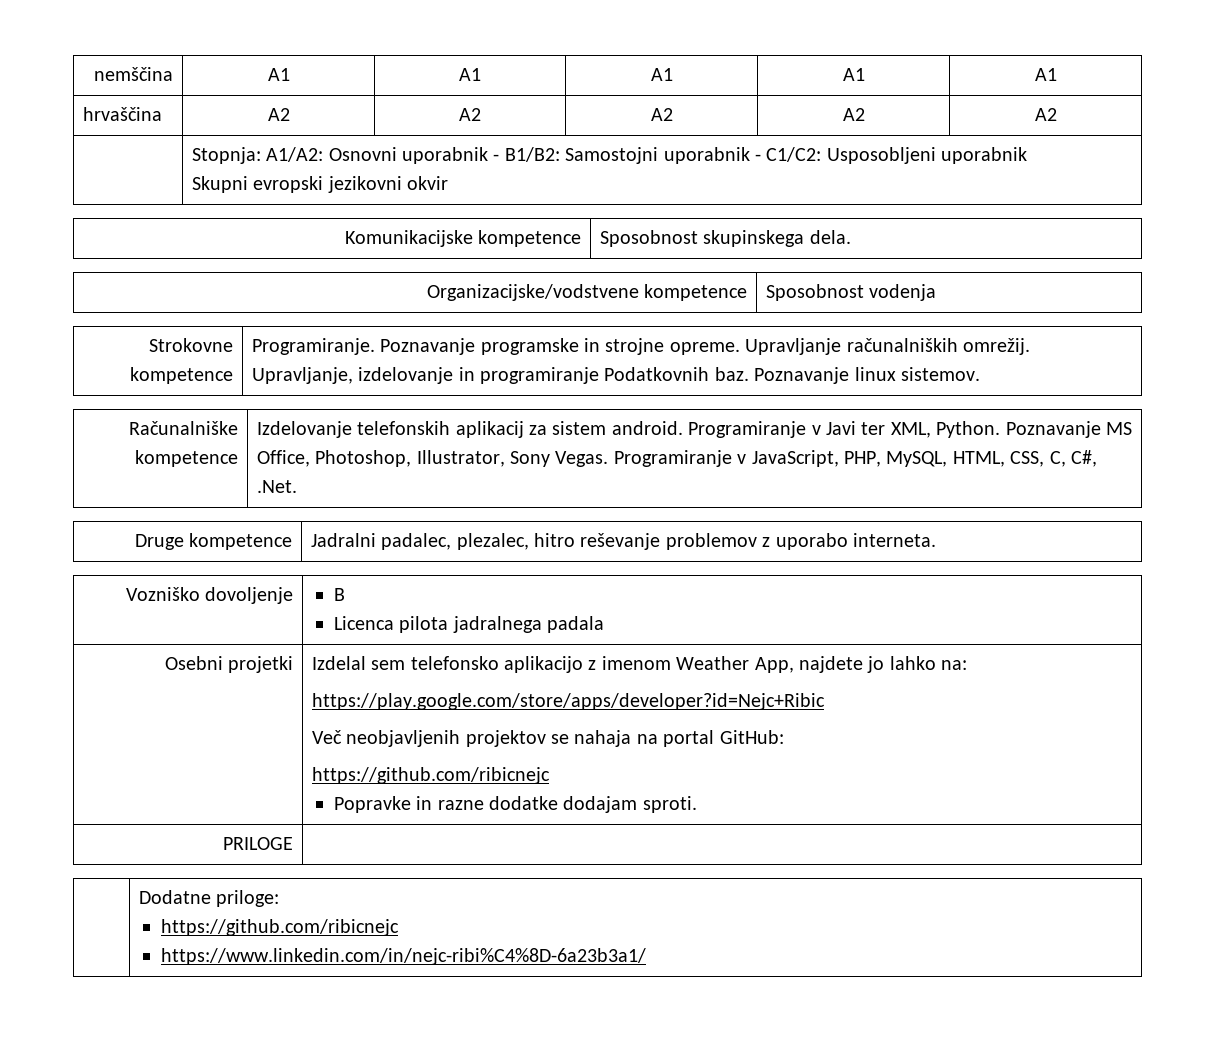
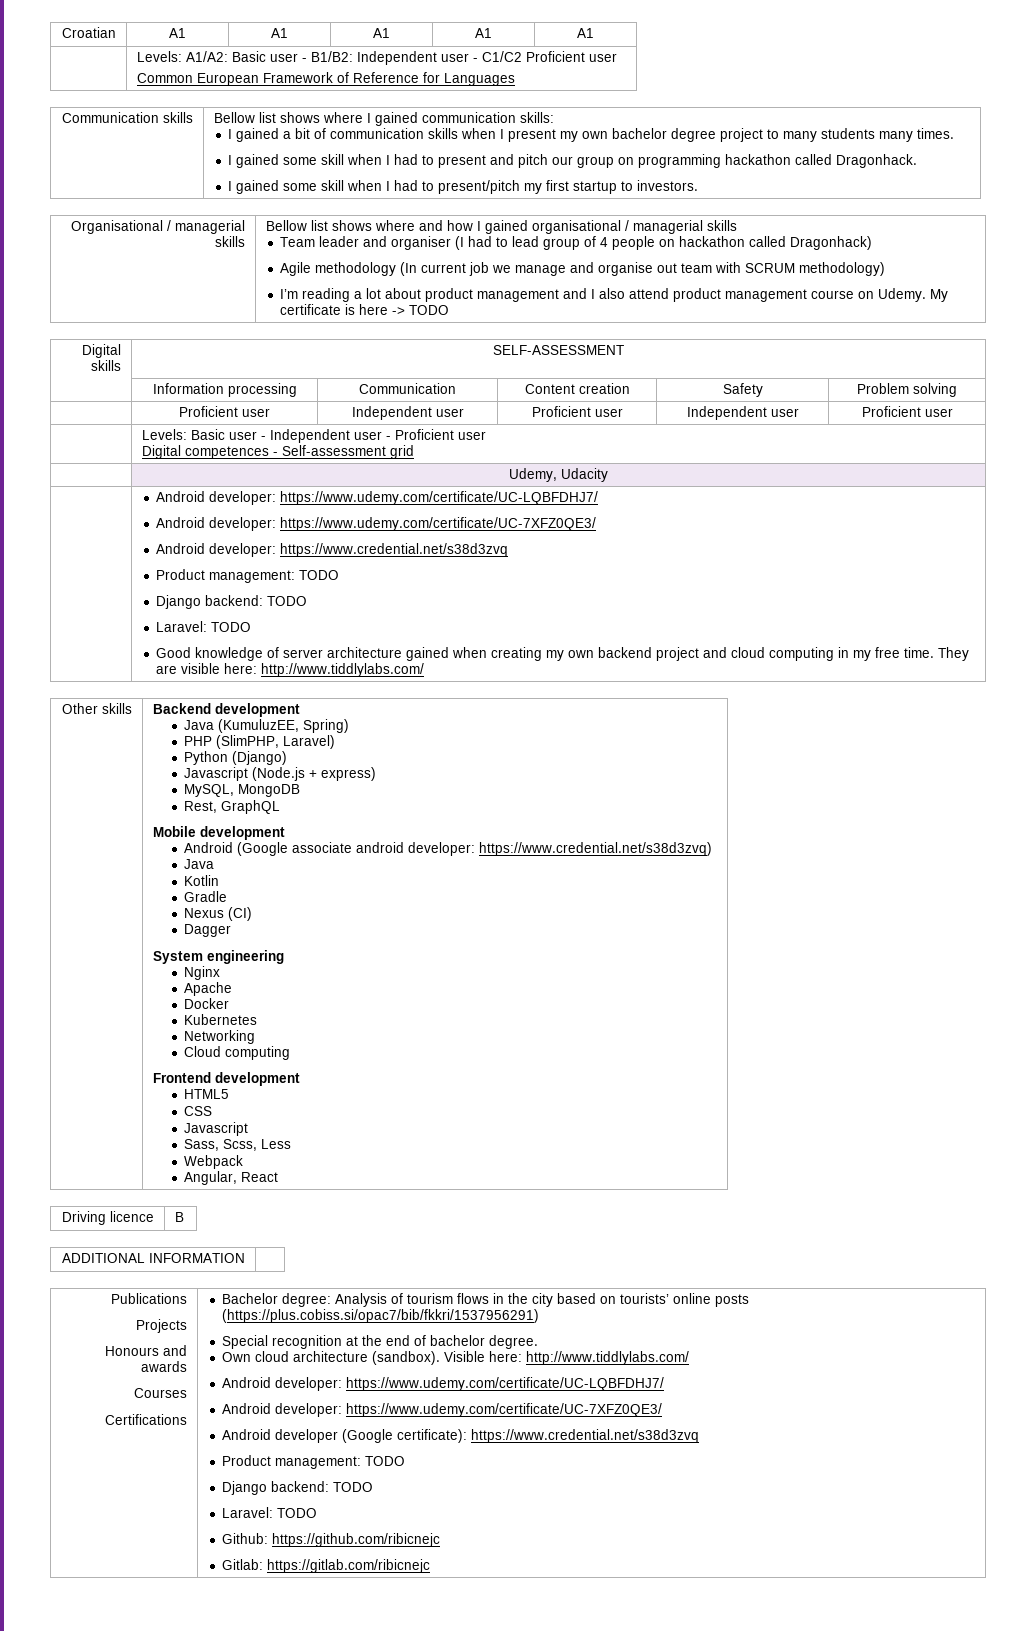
- nemščina | A1 | A1 | A1 | A1 | A1
+ Croatian | A1 | A1 | A1 | A1 | A1
- hrvaščina | A2 | A2 | A2 | A2 | A2
- | Stopnja: A1/A2: Osnovni uporabnik - B1/B2: Samostojni uporabnik - C1/C2: Usposobljeni uporabnik
- Skupni evropski jezikovni okvir
- Komunikacijske kompetence | Sposobnost skupinskega dela.
- Organizacijske/vodstvene kompetence | Sposobnost vodenja
- Strokovne kompetence | Programiranje. Poznavanje programske in strojne opreme. Upravljanje računalniških omrežij. Upravljanje, izdelovanje in programiranje Podatkovnih baz. Poznavanje linux sistemov.
- Računalniške kompetence | Izdelovanje telefonskih aplikacij za sistem android. Programiranje v Javi ter XML, Python. Poznavanje MS Office, Photoshop, Illustrator, Sony Vegas. Programiranje v JavaScript, PHP, MySQL, HTML, CSS, C, C#, .Net.
- Druge kompetence | Jadralni padalec, plezalec, hitro reševanje problemov z uporabo interneta.
- Vozniško dovoljenje | B
- Licenca pilota jadralnega padala
- Osebni projetki | Izdelal sem telefonsko aplikacijo z imenom Weather App, najdete jo lahko na:
- https://play.google.com/store/apps/developer?id=Nejc+Ribic
- Več neobjavljenih projektov se nahaja na portal GitHub:
- https://github.com/ribicnejc
- Popravke in razne dodatke dodajam sproti.
- PRILOGE |
- | Dodatne priloge:
- https://github.com/ribicnejc
- https://www.linkedin.com/in/nejc-ribi%C4%8D-6a23b3a1/
+ | Levels: A1/A2: Basic user - B1/B2: Independent user - C1/C2 Proficient user
+ Common European Framework of Reference for Languages
+ Communication skills | Bellow list shows where I gained communication skills:
+ I gained a bit of communication skills when I present my own bachelor degree project to many students many times.
+ I gained some skill when I had to present and pitch our group on programming hackathon called Dragonhack.
+ I gained some skill when I had to present/pitch my first startup to investors.
+ Organisational / managerial skills | Bellow list shows where and how I gained organisational / managerial skills
+ Team leader and organiser (I had to lead group of 4 people on hackathon called Dragonhack)
+ Agile methodology (In current job we manage and organise out team with SCRUM methodology)
+ I’m reading a lot about product management and I also attend product management course on Udemy. My certificate is here -> TODO
+ Digital skills | SELF-ASSESSMENT
+ | Information processing | Communication | Content creation | Safety | Problem solving
+ | Proficient user | Independent user | Proficient user | Independent user | Proficient user
+ | Levels: Basic user - Independent user - Proficient user
+ Digital competences - Self-assessment grid
+ | Udemy, Udacity
+ | Android developer: https://www.udemy.com/certificate/UC-LQBFDHJ7/
+ Android developer: https://www.udemy.com/certificate/UC-7XFZ0QE3/
+ Android developer: https://www.credential.net/s38d3zvq
+ Product management: TODO
+ Django backend: TODO
+ Laravel: TODO
+ Good knowledge of server architecture gained when creating my own backend project and cloud computing in my free time. They are visible here: http://www.tiddlylabs.com/
+ Other skills | Backend development
+ Java (KumuluzEE, Spring)
+ PHP (SlimPHP, Laravel)
+ Python (Django)
+ Javascript (Node.js + express)
+ MySQL, MongoDB
+ Rest, GraphQL
+ Mobile development
+ Android (Google associate android developer: https://www.credential.net/s38d3zvq)
+ Java
+ Kotlin
+ Gradle
+ Nexus (CI)
+ Dagger
+ System engineering
+ Nginx
+ Apache
+ Docker
+ Kubernetes
+ Networking
+ Cloud computing
+ Frontend development
+ HTML5
+ CSS
+ Javascript
+ Sass, Scss, Less
+ Webpack
+ Angular, React
+ Driving licence | B
+ ADDITIONAL INFORMATION |
+ Publications
+ Projects
+ Honours and awards
+ Courses
+ Certifications | Bachelor degree: Analysis of tourism flows in the city based on tourists’ online posts (https://plus.cobiss.si/opac7/bib/fkkri/1537956291)
+ Special recognition at the end of bachelor degree.
+ Own cloud architecture (sandbox). Visible here: http://www.tiddlylabs.com/
+ Android developer: https://www.udemy.com/certificate/UC-LQBFDHJ7/
+ Android developer: https://www.udemy.com/certificate/UC-7XFZ0QE3/
+ Android developer (Google certificate): https://www.credential.net/s38d3zvq
+ Product management: TODO
+ Django backend: TODO
+ Laravel: TODO
+ Github: https://github.com/ribicnejc
+ Gitlab: https://gitlab.com/ribicnejc

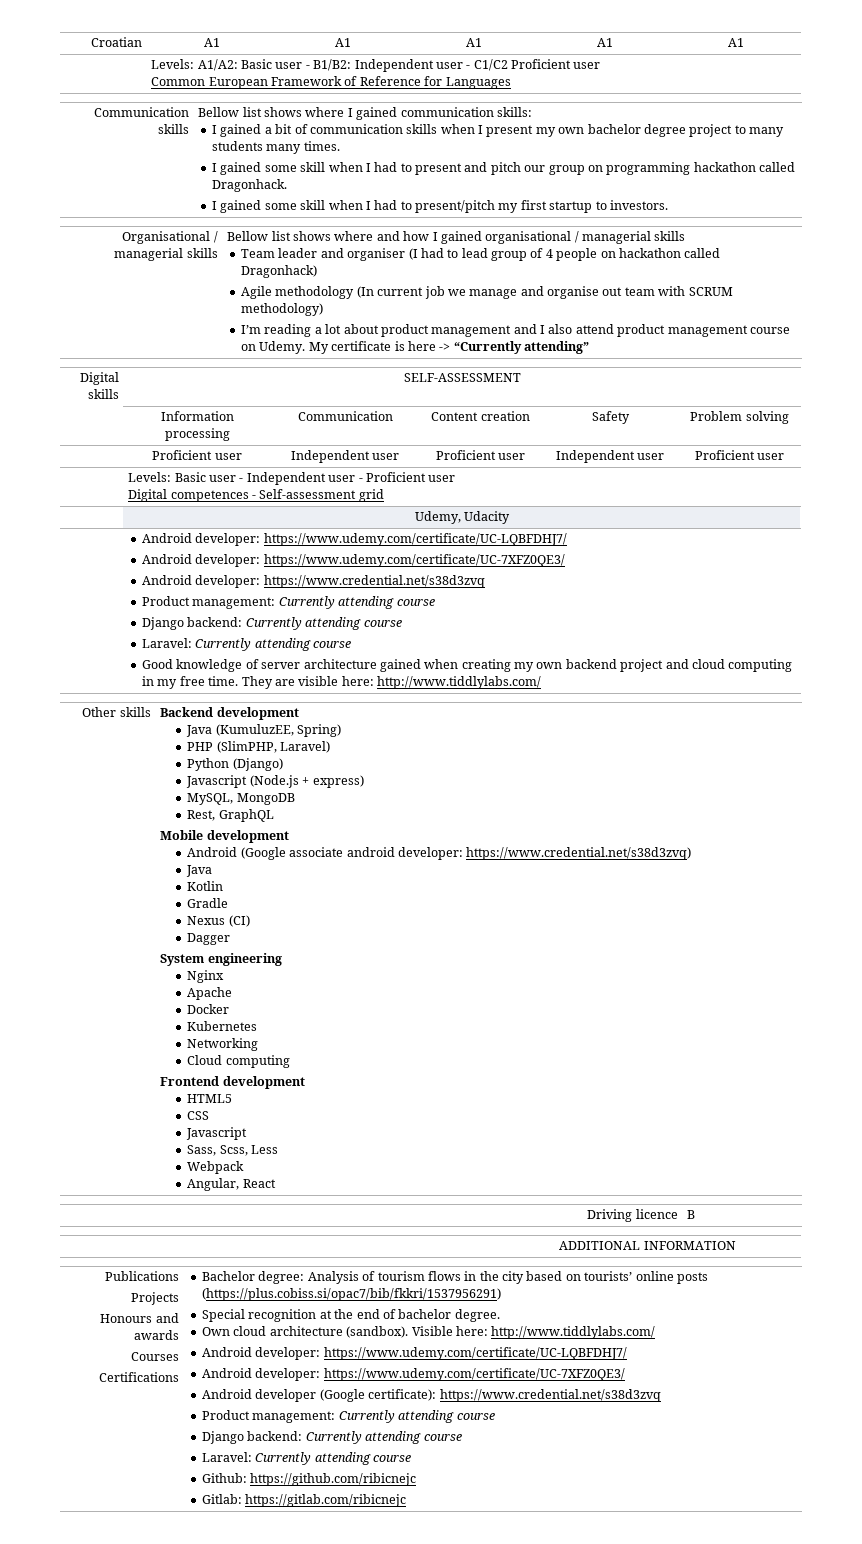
- My certificate is here -> TODO
+ My certificate is here -> “Currently attending”
  Android developer: https://www.credential.net/s38d3zvq
- Product management: TODO
- Django backend: TODO
- Laravel: TODO
+ Product management: Currently attending course
+ Django backend: Currently attending course
+ Laravel: Currently attending course
  Android developer (Google certificate): https://www.credential.net/s38d3zvq
- Product management: TODO
- Django backend: TODO
- Laravel: TODO
+ Product management: Currently attending course
+ Django backend: Currently attending course
+ Laravel: Currently attending course

